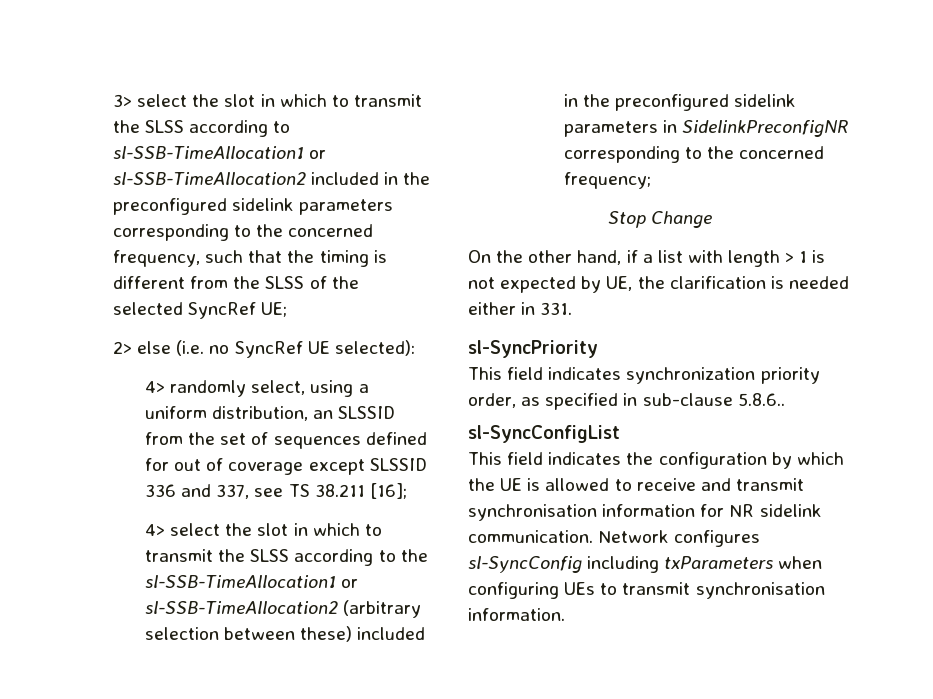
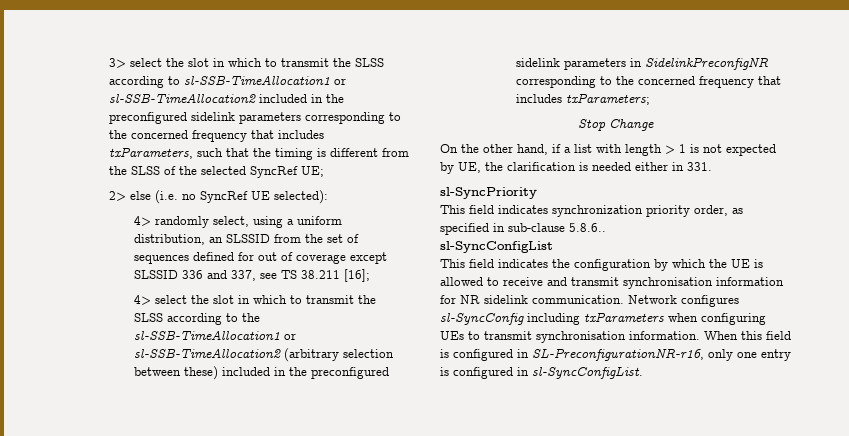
- 3> select the slot in which to transmit the SLSS according to sl-SSB-TimeAllocation1 or sl-SSB-TimeAllocation2 included in the preconfigured sidelink parameters corresponding to the concerned frequency, such that the timing is different from the SLSS of the selected SyncRef UE;
+ 3> select the slot in which to transmit the SLSS according to sl-SSB-TimeAllocation1 or sl-SSB-TimeAllocation2 included in the preconfigured sidelink parameters corresponding to the concerned frequency that includes txParameters, such that the timing is different from the SLSS of the selected SyncRef UE;
- 4> select the slot in which to transmit the SLSS according to the sl-SSB-TimeAllocation1 or sl-SSB-TimeAllocation2 (arbitrary selection between these) included in the preconfigured sidelink parameters in SidelinkPreconfigNR corresponding to the concerned frequency;
+ 4> select the slot in which to transmit the SLSS according to the sl-SSB-TimeAllocation1 or sl-SSB-TimeAllocation2 (arbitrary selection between these) included in the preconfigured sidelink parameters in SidelinkPreconfigNR corresponding to the concerned frequency that includes txParameters;
+ When this field is configured in SL-PreconfigurationNR-r16, only one entry is configured in sl-SyncConfigList.

